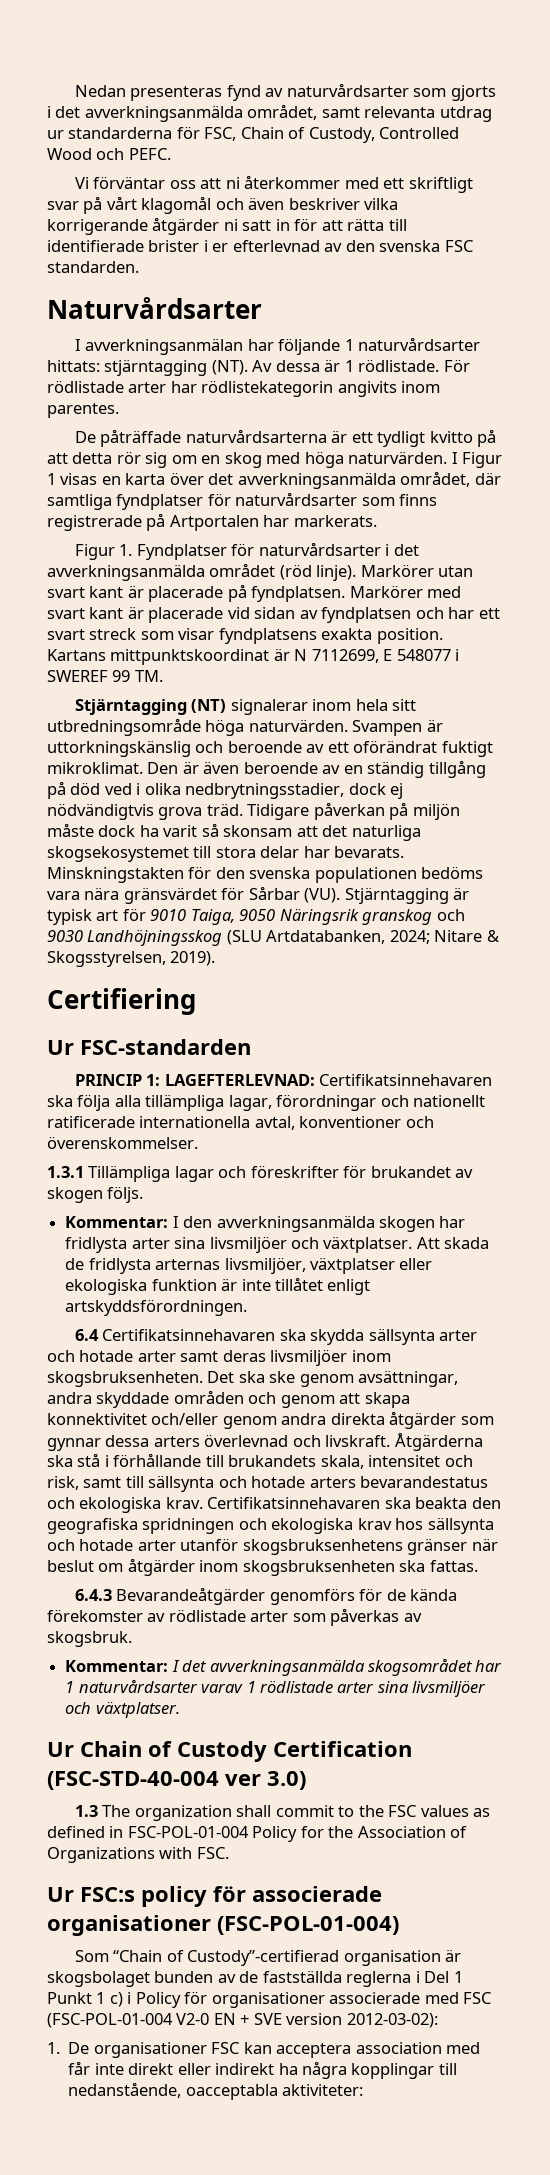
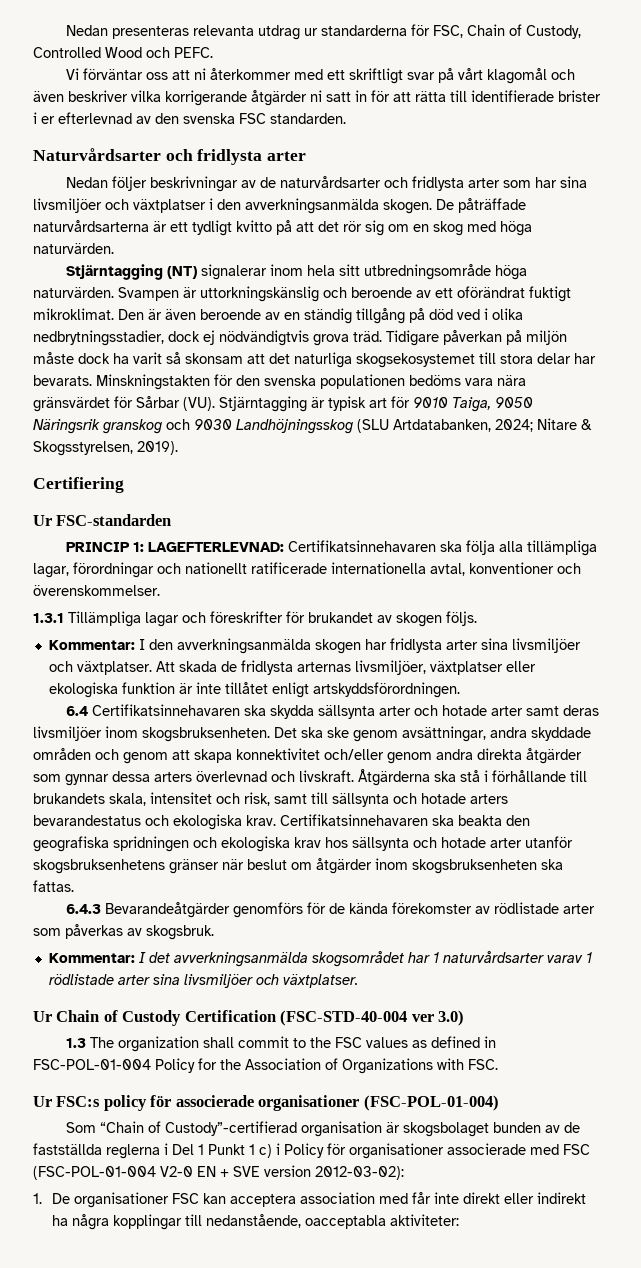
- Nedan presenteras fynd av naturvårdsarter som gjorts i det avverkningsanmälda området, samt relevanta utdrag ur standarderna för FSC, Chain of Custody, Controlled Wood och PEFC.
+ Nedan presenteras relevanta utdrag ur standarderna för FSC, Chain of Custody, Controlled Wood och PEFC.
- Naturvårdsarter
- I avverkningsanmälan har följande 1 naturvårdsarter hittats: stjärntagging (NT). Av dessa är 1 rödlistade. För rödlistade arter har rödlistekategorin angivits inom parentes.
- De påträffade naturvårdsarterna är ett tydligt kvitto på att detta rör sig om en skog med höga naturvärden. I Figur 1 visas en karta över det avverkningsanmälda området, där samtliga fyndplatser för naturvårdsarter som finns registrerade på Artportalen har markerats.
- Figur 1. Fyndplatser för naturvårdsarter i det avverkningsanmälda området (röd linje). Markörer utan svart kant är placerade på fyndplatsen. Markörer med svart kant är placerade vid sidan av fyndplatsen och har ett svart streck som visar fyndplatsens exakta position. Kartans mittpunktskoordinat är N 7112699, E 548077 i SWEREF 99 TM.
+ Naturvårdsarter och fridlysta arter
+ Nedan följer beskrivningar av de naturvårdsarter och fridlysta arter som har sina livsmiljöer och växtplatser i den avverkningsanmälda skogen. De påträffade naturvårdsarterna är ett tydligt kvitto på att det rör sig om en skog med höga naturvärden.

